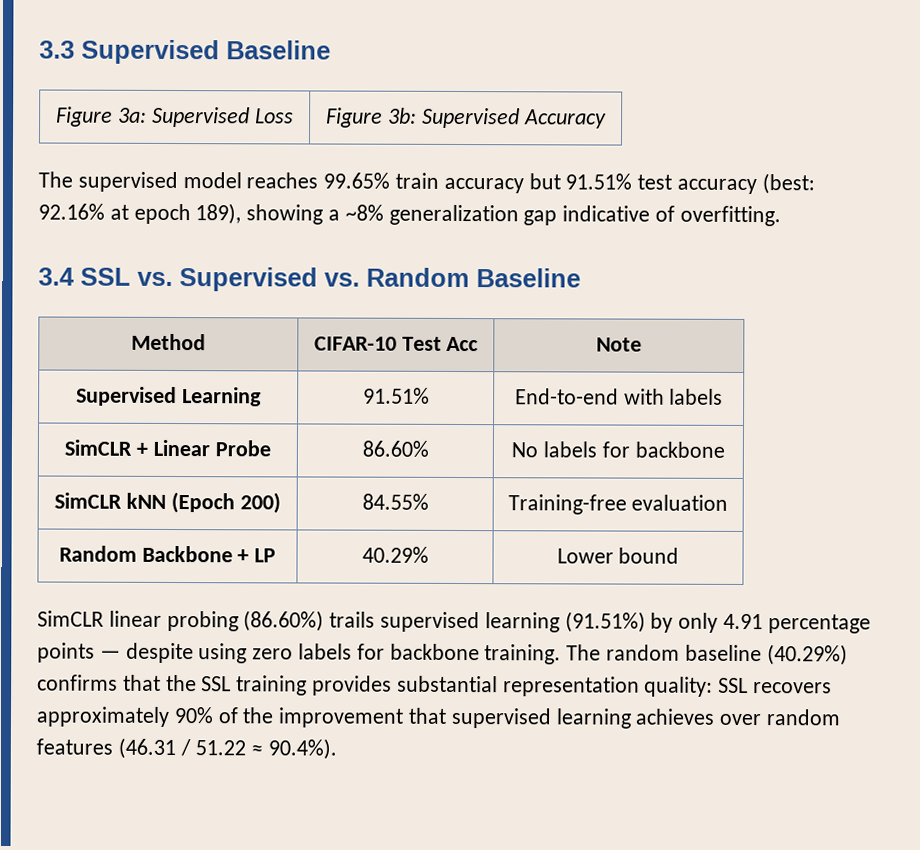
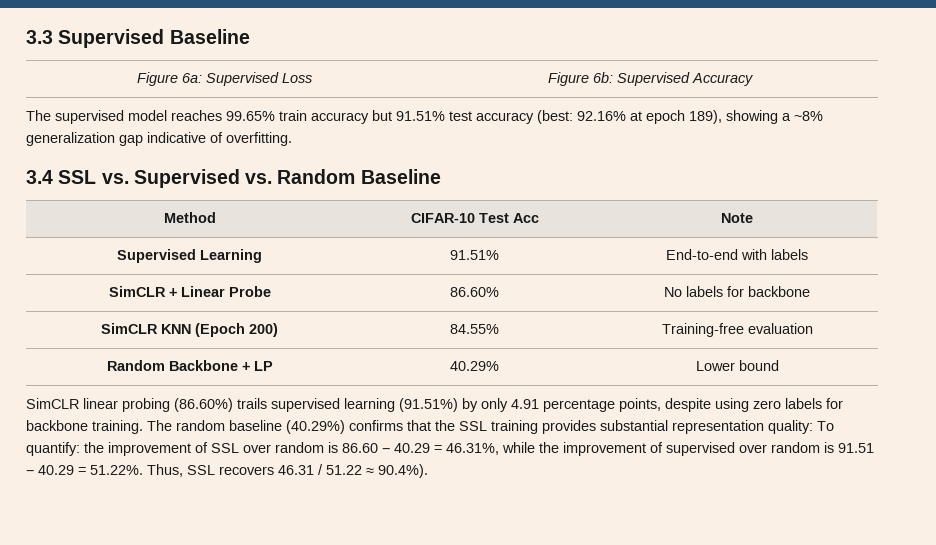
- Figure 3a: Supervised Loss | Figure 3b: Supervised Accuracy
+ Figure 6a: Supervised Loss | Figure 6b: Supervised Accuracy
- SimCLR kNN (Epoch 200) | 84.55% | Training-free evaluation
+ SimCLR KNN (Epoch 200) | 84.55% | Training-free evaluation
- SimCLR linear probing (86.60%) trails supervised learning (91.51%) by only 4.91 percentage points — despite using zero labels for backbone training.
+ SimCLR linear probing (86.60%) trails supervised learning (91.51%) by only 4.91 percentage points, despite using zero labels for backbone training.
- The random baseline (40.29%) confirms that the SSL training provides substantial representation quality: SSL recovers approximately 90% of the improvement that supervised learning achieves over random features (46.31 / 51.22 ≈ 90.4%).
+ The random baseline (40.29%) confirms that the SSL training provides substantial representation quality: To quantify: the improvement of SSL over random is 86.60 − 40.29 = 46.31%, while the improvement of supervised over random is 91.51 − 40.29 = 51.22%. Thus, SSL recovers 46.31 / 51.22 ≈ 90.4%).

